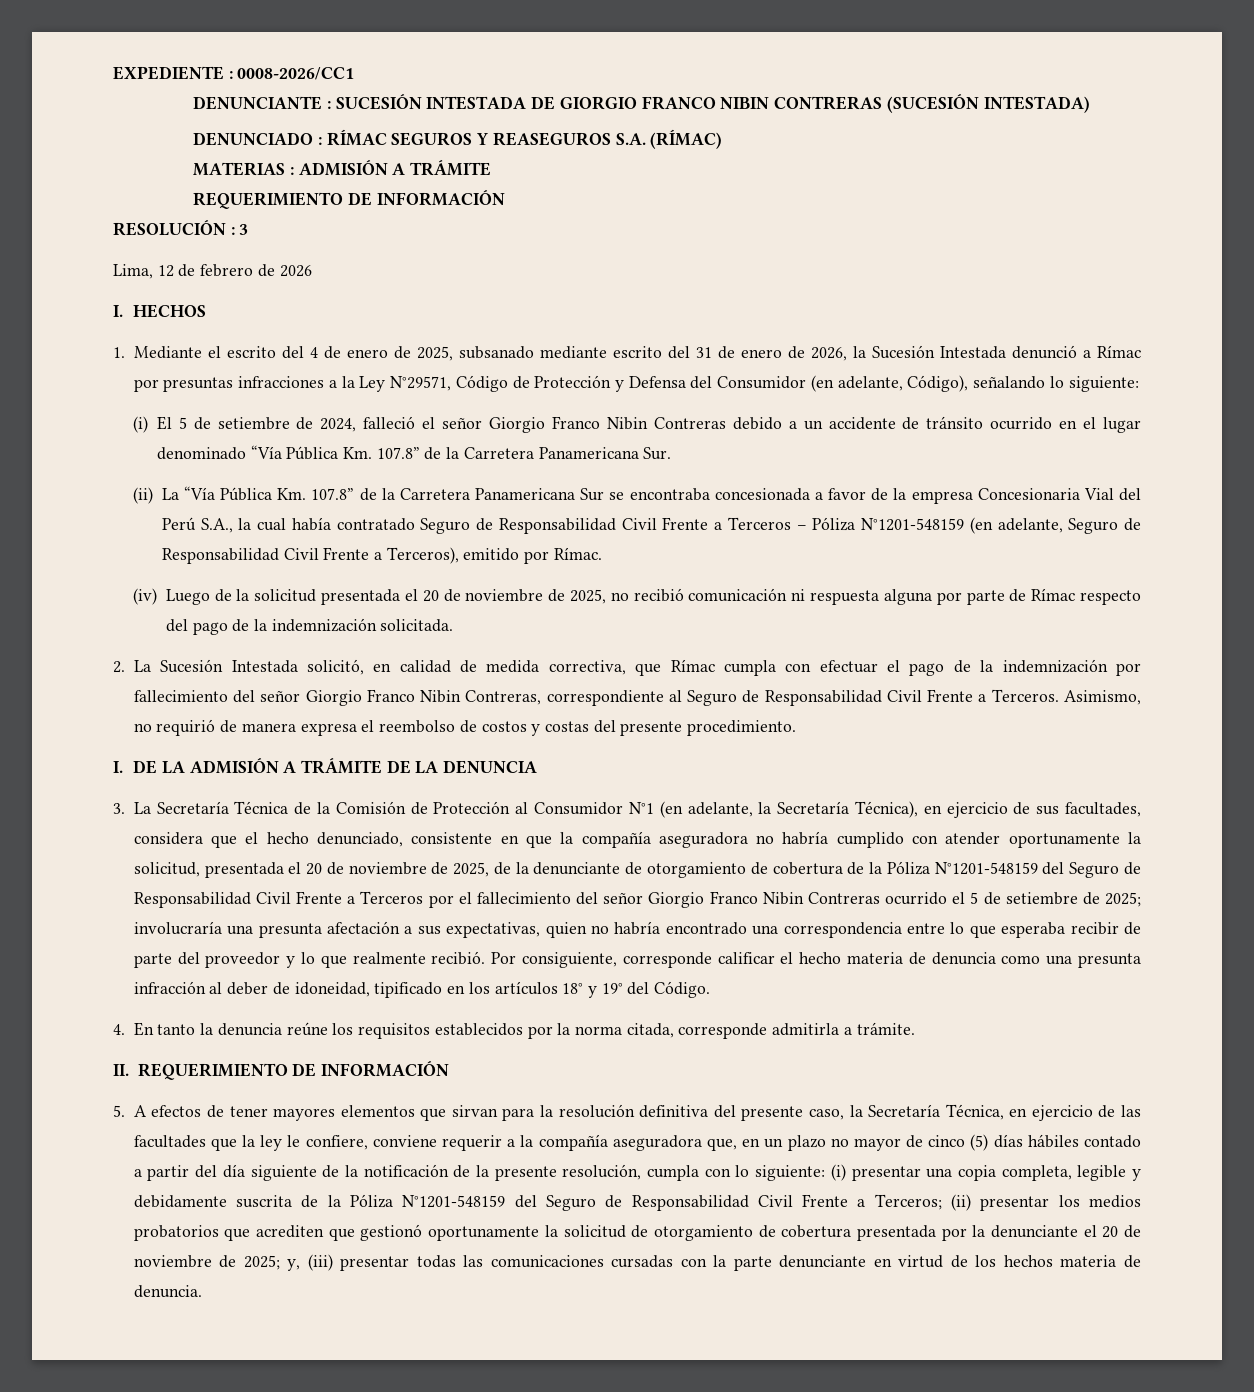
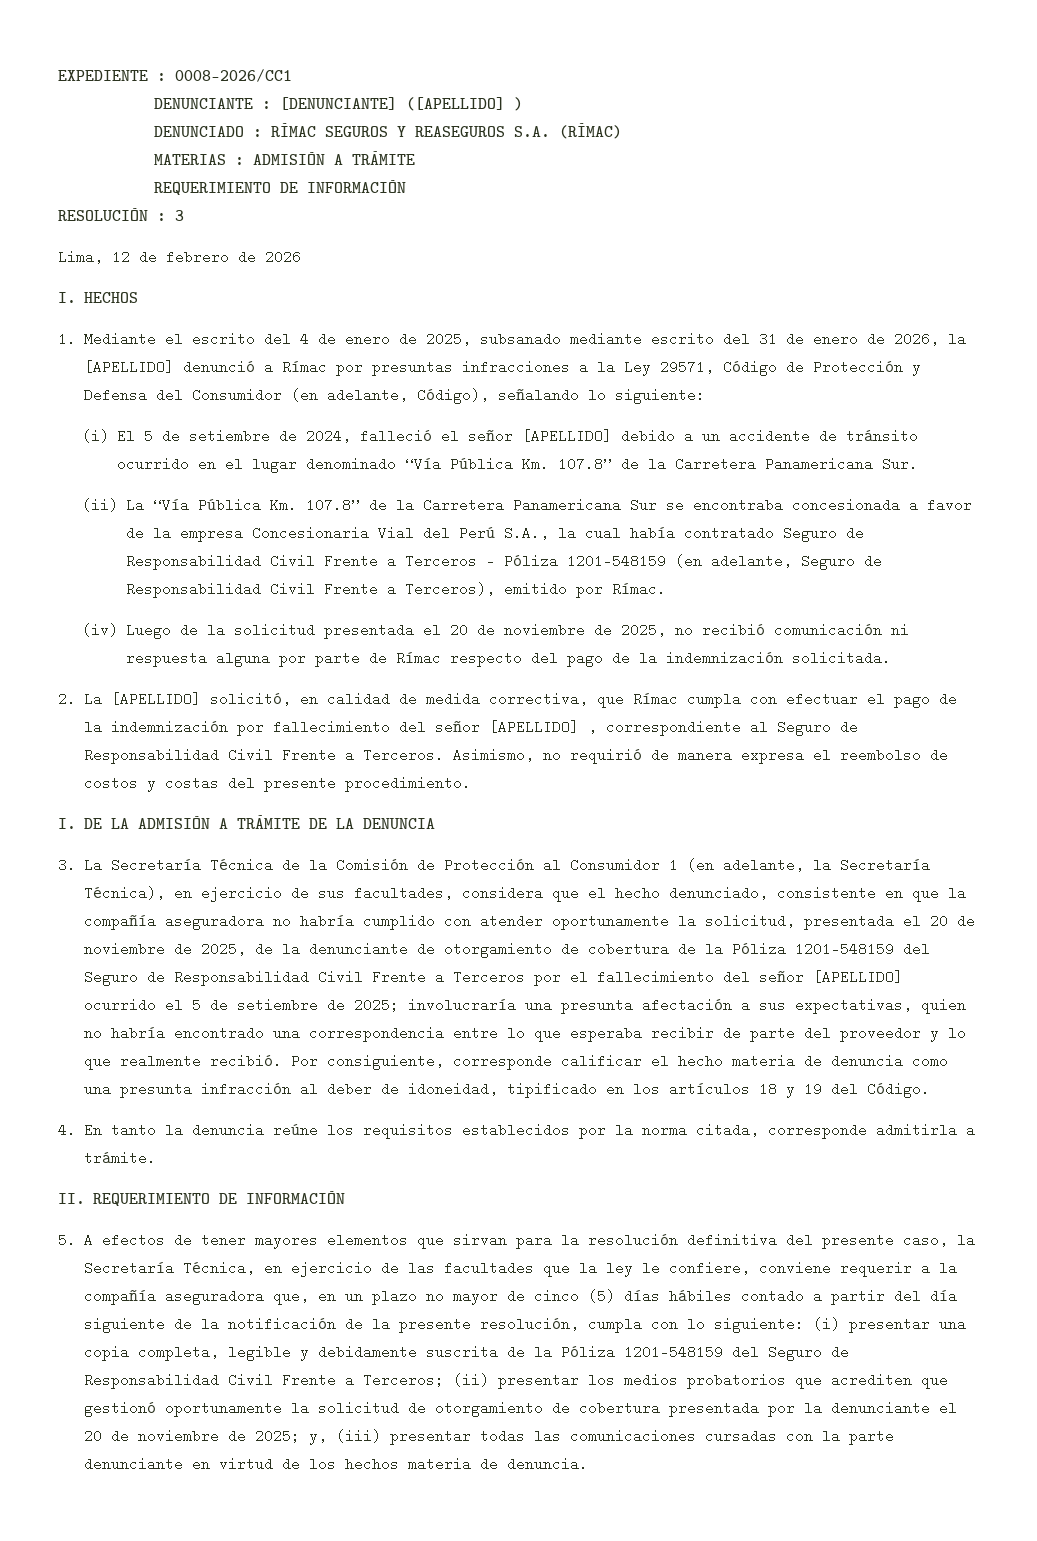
- DENUNCIANTE : SUCESIÓN INTESTADA DE GIORGIO FRANCO NIBIN CONTRERAS (SUCESIÓN INTESTADA)
+ DENUNCIANTE : [DENUNCIANTE] ([APELLIDO] )
- 1. Mediante el escrito del 4 de enero de 2025, subsanado mediante escrito del 31 de enero de 2026, la Sucesión Intestada denunció a Rímac por presuntas infracciones a la Ley N°29571, Código de Protección y Defensa del Consumidor (en adelante, Código), señalando lo siguiente:
+ 1. Mediante el escrito del 4 de enero de 2025, subsanado mediante escrito del 31 de enero de 2026, la [APELLIDO] denunció a Rímac por presuntas infracciones a la Ley 29571, Código de Protección y Defensa del Consumidor (en adelante, Código), señalando lo siguiente:
- (i) El 5 de setiembre de 2024, falleció el señor Giorgio Franco Nibin Contreras debido a un accidente de tránsito ocurrido en el lugar denominado “Vía Pública Km. 107.8” de la Carretera Panamericana Sur.
+ (i) El 5 de setiembre de 2024, falleció el señor [APELLIDO] debido a un accidente de tránsito ocurrido en el lugar denominado “Vía Pública Km. 107.8” de la Carretera Panamericana Sur.
- (ii) La “Vía Pública Km. 107.8” de la Carretera Panamericana Sur se encontraba concesionada a favor de la empresa Concesionaria Vial del Perú S.A., la cual había contratado Seguro de Responsabilidad Civil Frente a Terceros – Póliza N°1201-548159 (en adelante, Seguro de Responsabilidad Civil Frente a Terceros), emitido por Rímac.
+ (ii) La “Vía Pública Km. 107.8” de la Carretera Panamericana Sur se encontraba concesionada a favor de la empresa Concesionaria Vial del Perú S.A., la cual había contratado Seguro de Responsabilidad Civil Frente a Terceros – Póliza 1201-548159 (en adelante, Seguro de Responsabilidad Civil Frente a Terceros), emitido por Rímac.
- 2. La Sucesión Intestada solicitó, en calidad de medida correctiva, que Rímac cumpla con efectuar el pago de la indemnización por fallecimiento del señor Giorgio Franco Nibin Contreras, correspondiente al Seguro de Responsabilidad Civil Frente a Terceros.
+ 2. La [APELLIDO] solicitó, en calidad de medida correctiva, que Rímac cumpla con efectuar el pago de la indemnización por fallecimiento del señor [APELLIDO] , correspondiente al Seguro de Responsabilidad Civil Frente a Terceros.
- 3. La Secretaría Técnica de la Comisión de Protección al Consumidor N°1 (en adelante, la Secretaría Técnica), en ejercicio de sus facultades, considera que el hecho denunciado, consistente en que la compañía aseguradora no habría cumplido con atender oportunamente la solicitud, presentada el 20 de noviembre de 2025, de la denunciante de otorgamiento de cobertura de la Póliza N°1201-548159 del Seguro de Responsabilidad Civil Frente a Terceros por el fallecimiento del señor Giorgio Franco Nibin Contreras ocurrido el 5 de setiembre de 2025;
+ 3. La Secretaría Técnica de la Comisión de Protección al Consumidor 1 (en adelante, la Secretaría Técnica), en ejercicio de sus facultades, considera que el hecho denunciado, consistente en que la compañía aseguradora no habría cumplido con atender oportunamente la solicitud, presentada el 20 de noviembre de 2025, de la denunciante de otorgamiento de cobertura de la Póliza 1201-548159 del Seguro de Responsabilidad Civil Frente a Terceros por el fallecimiento del señor [APELLIDO] ocurrido el 5 de setiembre de 2025;
- Por consiguiente, corresponde calificar el hecho materia de denuncia como una presunta infracción al deber de idoneidad, tipificado en los artículos 18° y 19° del Código.
+ Por consiguiente, corresponde calificar el hecho materia de denuncia como una presunta infracción al deber de idoneidad, tipificado en los artículos 18 y 19 del Código.
- (i) presentar una copia completa, legible y debidamente suscrita de la Póliza N°1201-548159 del Seguro de Responsabilidad Civil Frente a Terceros;
+ (i) presentar una copia completa, legible y debidamente suscrita de la Póliza 1201-548159 del Seguro de Responsabilidad Civil Frente a Terceros;

